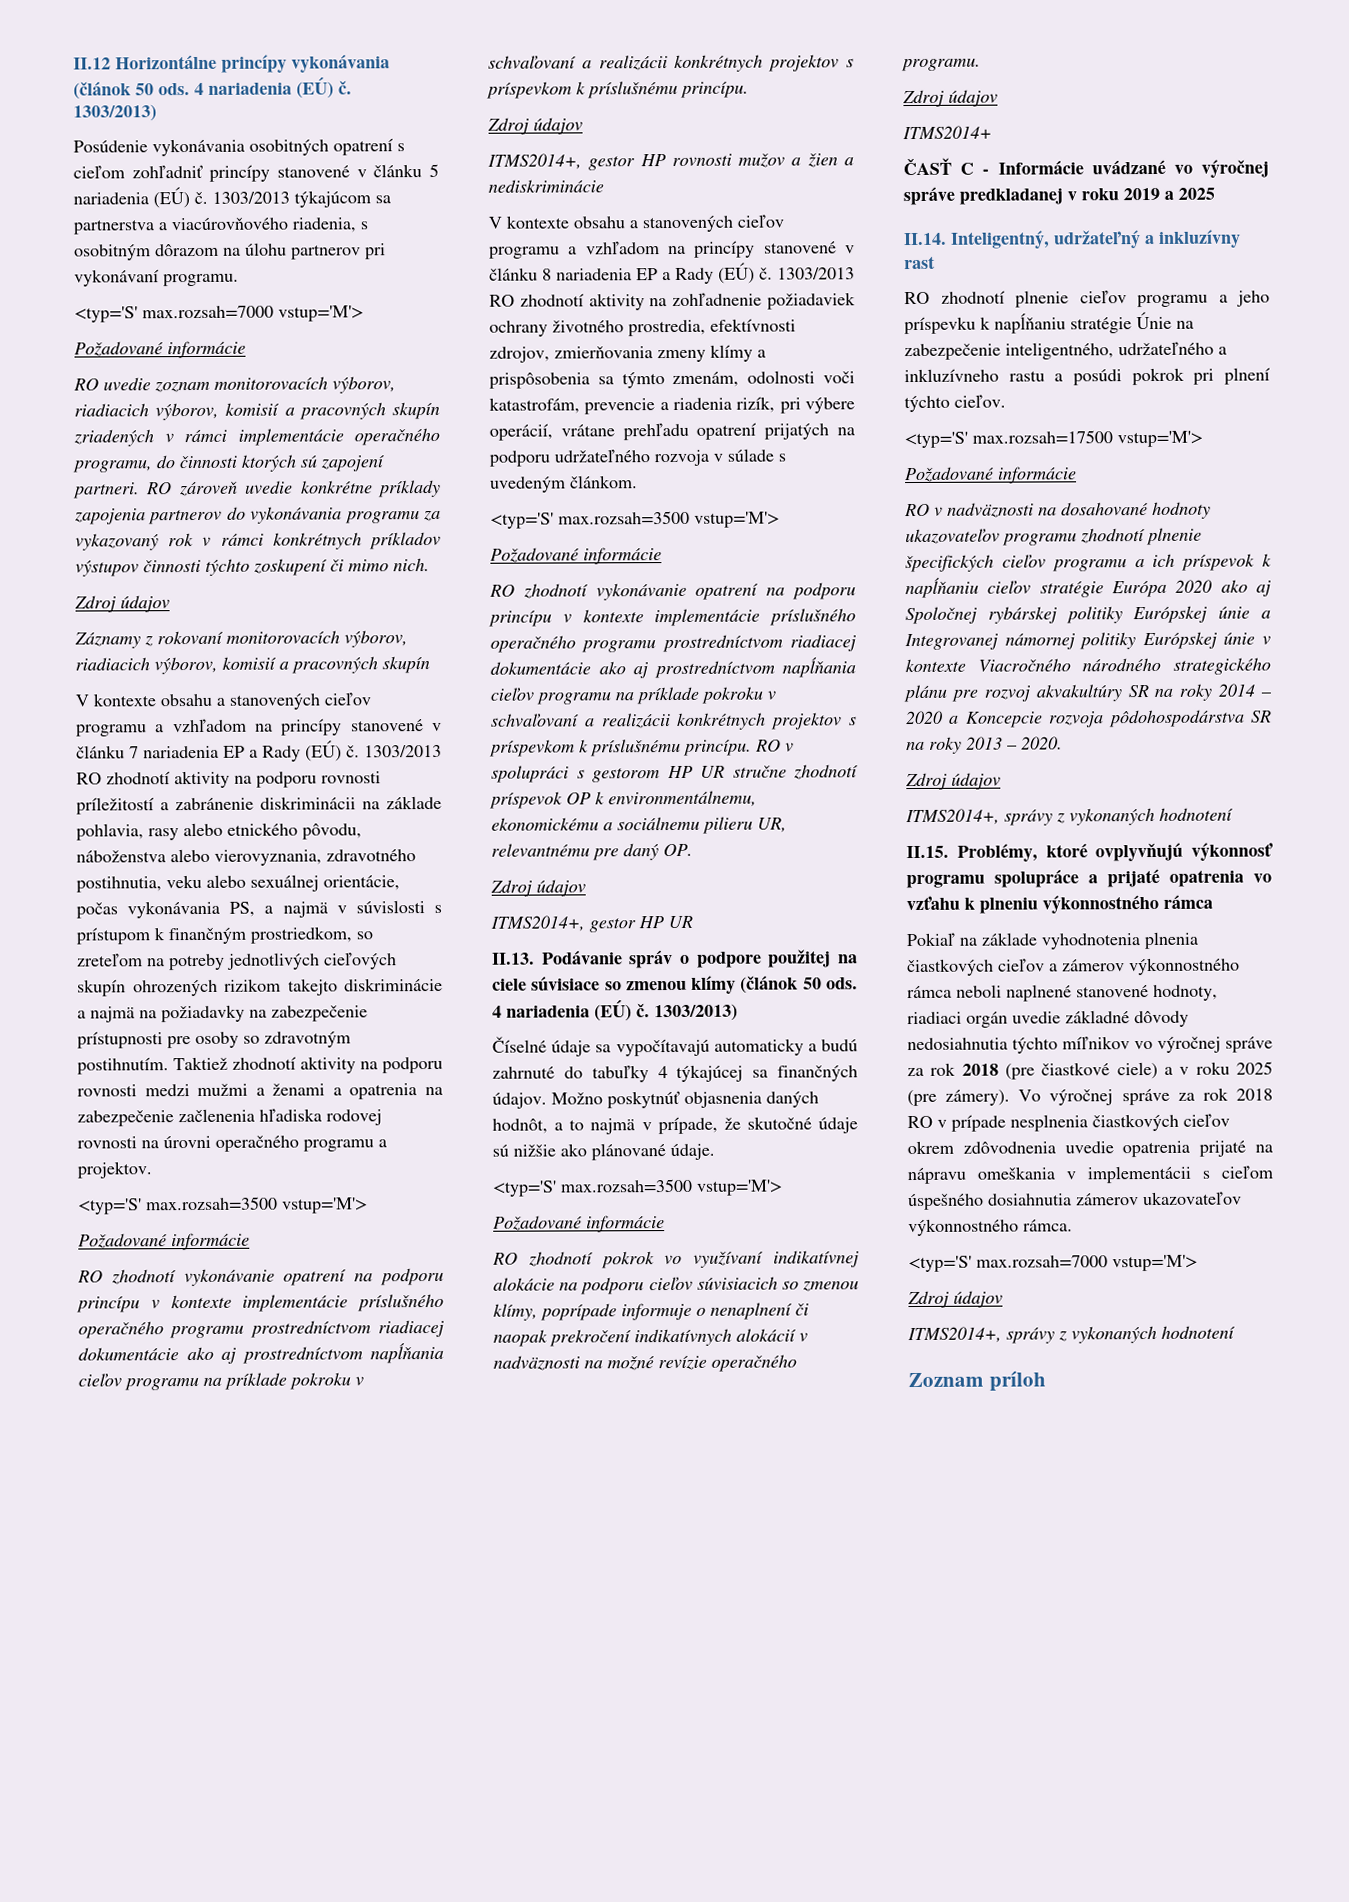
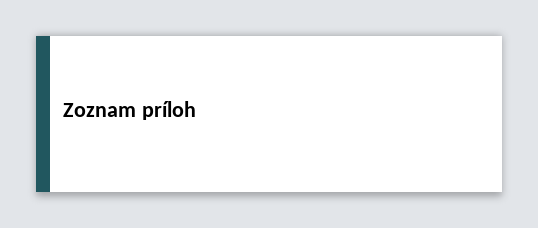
- II.12 Horizontálne princípy vykonávania (článok 50 ods. 4 nariadenia (EÚ) č. 1303/2013)
- Posúdenie vykonávania osobitných opatrení s cieľom zohľadniť princípy stanovené v článku 5 nariadenia (EÚ) č. 1303/2013 týkajúcom sa partnerstva a viacúrovňového riadenia, s osobitným dôrazom na úlohu partnerov pri vykonávaní programu.
- <typ='S' max.rozsah=7000 vstup='M'>
- Požadované informácie
- RO uvedie zoznam monitorovacích výborov, riadiacich výborov, komisií a pracovných skupín zriadených v rámci implementácie operačného programu, do činnosti ktorých sú zapojení partneri. RO zároveň uvedie konkrétne príklady zapojenia partnerov do vykonávania programu za vykazovaný rok v rámci konkrétnych príkladov výstupov činnosti týchto zoskupení či mimo nich.
- Zdroj údajov
- Záznamy z rokovaní monitorovacích výborov, riadiacich výborov, komisií a pracovných skupín
- V kontexte obsahu a stanovených cieľov programu a vzhľadom na princípy stanovené v článku 7 nariadenia EP a Rady (EÚ) č. 1303/2013 RO zhodnotí aktivity na podporu rovnosti príležitostí a zabránenie diskriminácii na základe pohlavia, rasy alebo etnického pôvodu, náboženstva alebo vierovyznania, zdravotného postihnutia, veku alebo sexuálnej orientácie, počas vykonávania PS, a najmä v súvislosti s prístupom k finančným prostriedkom, so zreteľom na potreby jednotlivých cieľových skupín ohrozených rizikom takejto diskriminácie a najmä na požiadavky na zabezpečenie prístupnosti pre osoby so zdravotným postihnutím. Taktiež zhodnotí aktivity na podporu rovnosti medzi mužmi a ženami a opatrenia na zabezpečenie začlenenia hľadiska rodovej rovnosti na úrovni operačného programu a projektov.
- <typ='S' max.rozsah=3500 vstup='M'>
- Požadované informácie
- RO zhodnotí vykonávanie opatrení na podporu princípu v kontexte implementácie príslušného operačného programu prostredníctvom riadiacej dokumentácie ako aj prostredníctvom napĺňania cieľov programu na príklade pokroku v schvaľovaní a realizácii konkrétnych projektov s príspevkom k príslušnému princípu.
- Zdroj údajov
- ITMS2014+, gestor HP rovnosti mužov a žien a nediskriminácie
- V kontexte obsahu a stanovených cieľov programu a vzhľadom na princípy stanovené v článku 8 nariadenia EP a Rady (EÚ) č. 1303/2013 RO zhodnotí aktivity na zohľadnenie požiadaviek ochrany životného prostredia, efektívnosti zdrojov, zmierňovania zmeny klímy a prispôsobenia sa týmto zmenám, odolnosti voči katastrofám, prevencie a riadenia rizík, pri výbere operácií, vrátane prehľadu opatrení prijatých na podporu udržateľného rozvoja v súlade s uvedeným článkom.
- <typ='S' max.rozsah=3500 vstup='M'>
- Požadované informácie
- RO zhodnotí vykonávanie opatrení na podporu princípu v kontexte implementácie príslušného operačného programu prostredníctvom riadiacej dokumentácie ako aj prostredníctvom napĺňania cieľov programu na príklade pokroku v schvaľovaní a realizácii konkrétnych projektov s príspevkom k príslušnému princípu. RO v spolupráci s gestorom HP UR stručne zhodnotí príspevok OP k environmentálnemu, ekonomickému a sociálnemu pilieru UR, relevantnému pre daný OP.
- Zdroj údajov
- ITMS2014+, gestor HP UR
- II.13. Podávanie správ o podpore použitej na ciele súvisiace so zmenou klímy (článok 50 ods. 4 nariadenia (EÚ) č. 1303/2013)
- Číselné údaje sa vypočítavajú automaticky a budú zahrnuté do tabuľky 4 týkajúcej sa finančných údajov. Možno poskytnúť objasnenia daných hodnôt, a to najmä v prípade, že skutočné údaje sú nižšie ako plánované údaje.
- <typ='S' max.rozsah=3500 vstup='M'>
- Požadované informácie
- RO zhodnotí pokrok vo využívaní indikatívnej alokácie na podporu cieľov súvisiacich so zmenou klímy, poprípade informuje o nenaplnení či naopak prekročení indikatívnych alokácií v nadväznosti na možné revízie operačného programu.
- Zdroj údajov
- ITMS2014+
- ČASŤ C - Informácie uvádzané vo výročnej správe predkladanej v roku 2019 a 2025
- II.14. Inteligentný, udržateľný a inkluzívny rast
- RO zhodnotí plnenie cieľov programu a jeho príspevku k napĺňaniu stratégie Únie na zabezpečenie inteligentného, udržateľného a inkluzívneho rastu a posúdi pokrok pri plnení týchto cieľov.
- <typ='S' max.rozsah=17500 vstup='M'>
- Požadované informácie
- RO v nadväznosti na dosahované hodnoty ukazovateľov programu zhodnotí plnenie špecifických cieľov programu a ich príspevok k napĺňaniu cieľov stratégie Európa 2020 ako aj Spoločnej rybárskej politiky Európskej únie a Integrovanej námornej politiky Európskej únie v kontexte Viacročného národného strategického plánu pre rozvoj akvakultúry SR na roky 2014 – 2020 a Koncepcie rozvoja pôdohospodárstva SR na roky 2013 – 2020.
- Zdroj údajov
- ITMS2014+, správy z vykonaných hodnotení
- II.15. Problémy, ktoré ovplyvňujú výkonnosť programu spolupráce a prijaté opatrenia vo vzťahu k plneniu výkonnostného rámca
- Pokiaľ na základe vyhodnotenia plnenia čiastkových cieľov a zámerov výkonnostného rámca neboli naplnené stanovené hodnoty, riadiaci orgán uvedie základné dôvody nedosiahnutia týchto míľnikov vo výročnej správe za rok 2018 (pre čiastkové ciele) a v roku 2025 (pre zámery). Vo výročnej správe za rok 2018 RO v prípade nesplnenia čiastkových cieľov okrem zdôvodnenia uvedie opatrenia prijaté na nápravu omeškania v implementácii s cieľom úspešného dosiahnutia zámerov ukazovateľov výkonnostného rámca.
- <typ='S' max.rozsah=7000 vstup='M'>
- Zdroj údajov
- ITMS2014+, správy z vykonaných hodnotení

